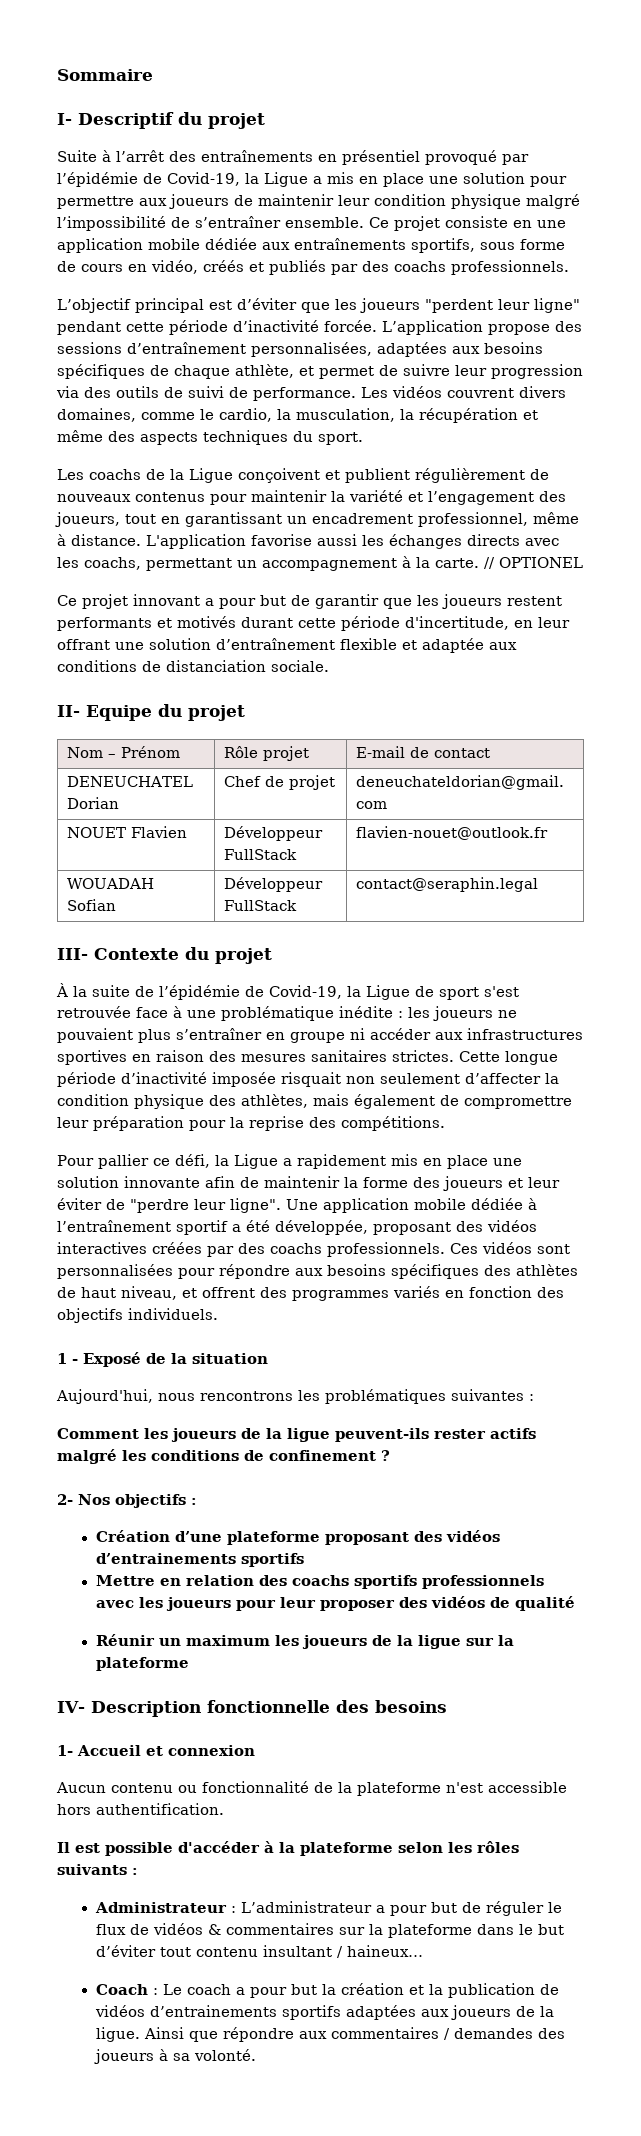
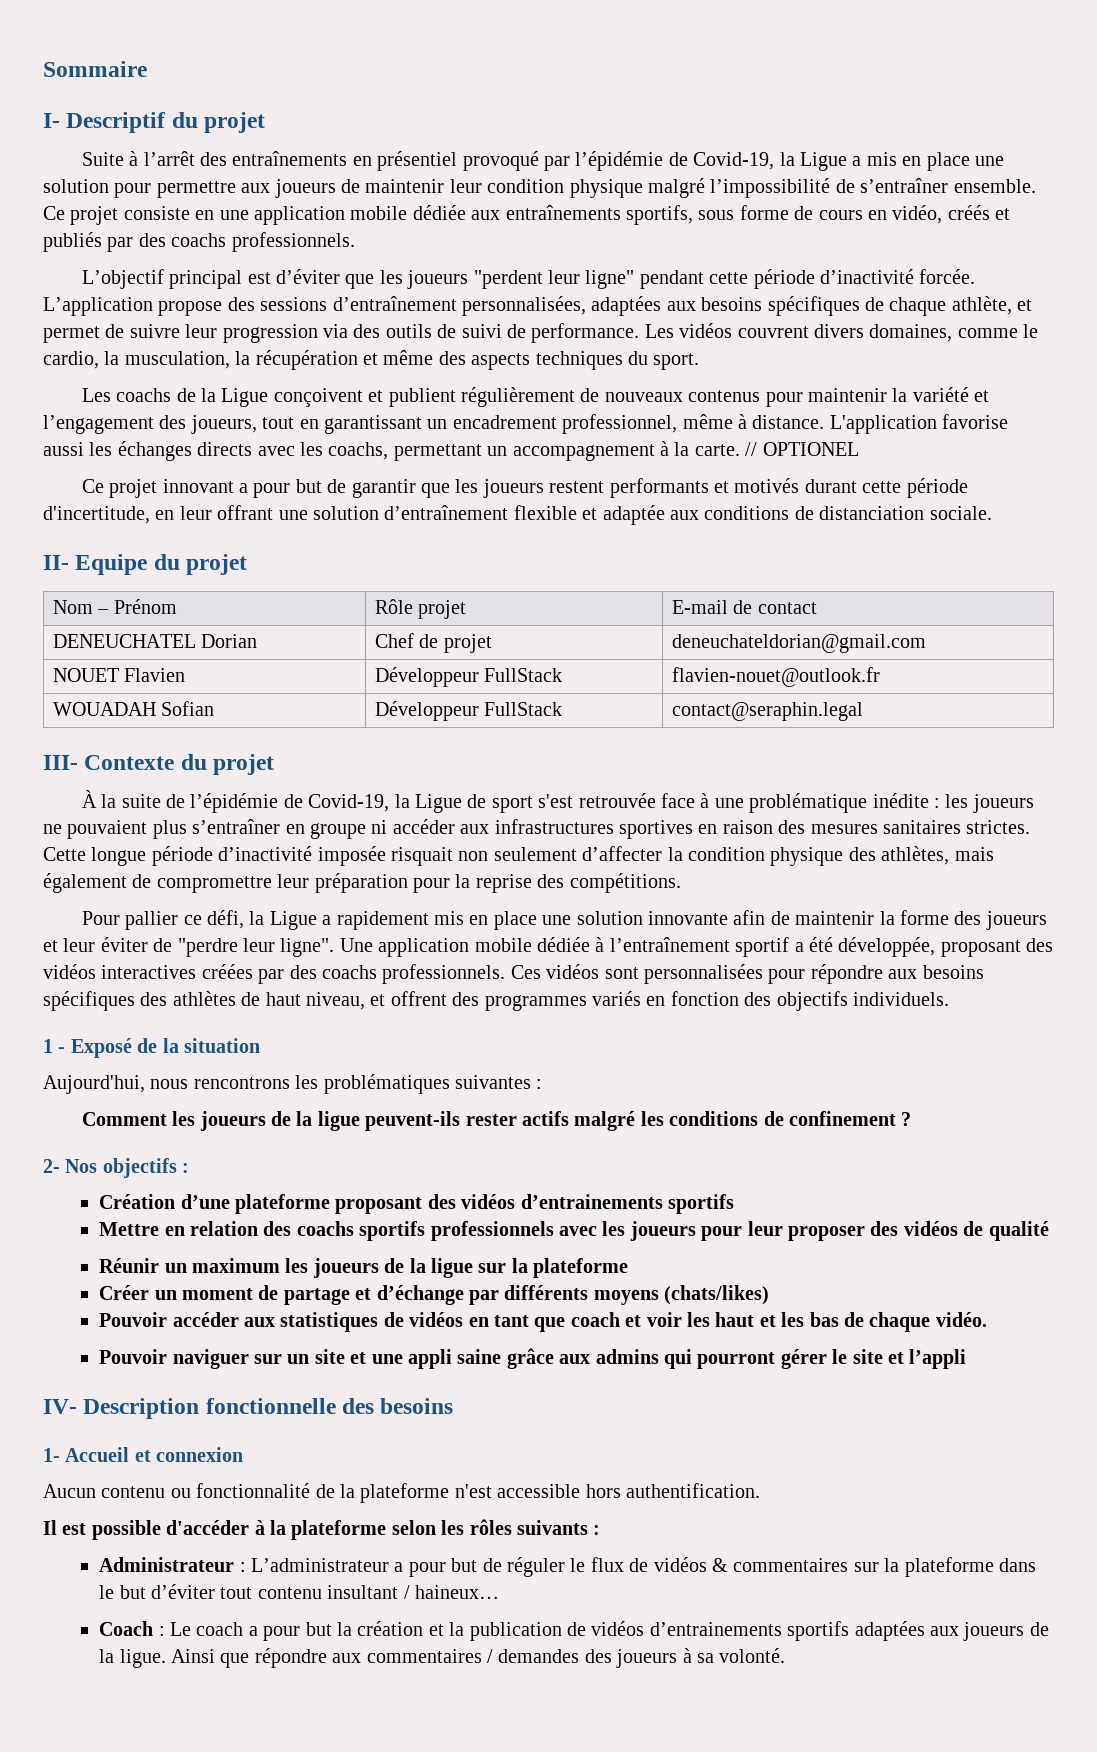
+ Créer un moment de partage et d’échange par différents moyens (chats/likes)
+ Pouvoir accéder aux statistiques de vidéos en tant que coach et voir les haut et les bas de chaque vidéo.
+ Pouvoir naviguer sur un site et une appli saine grâce aux admins qui pourront gérer le site et l’appli

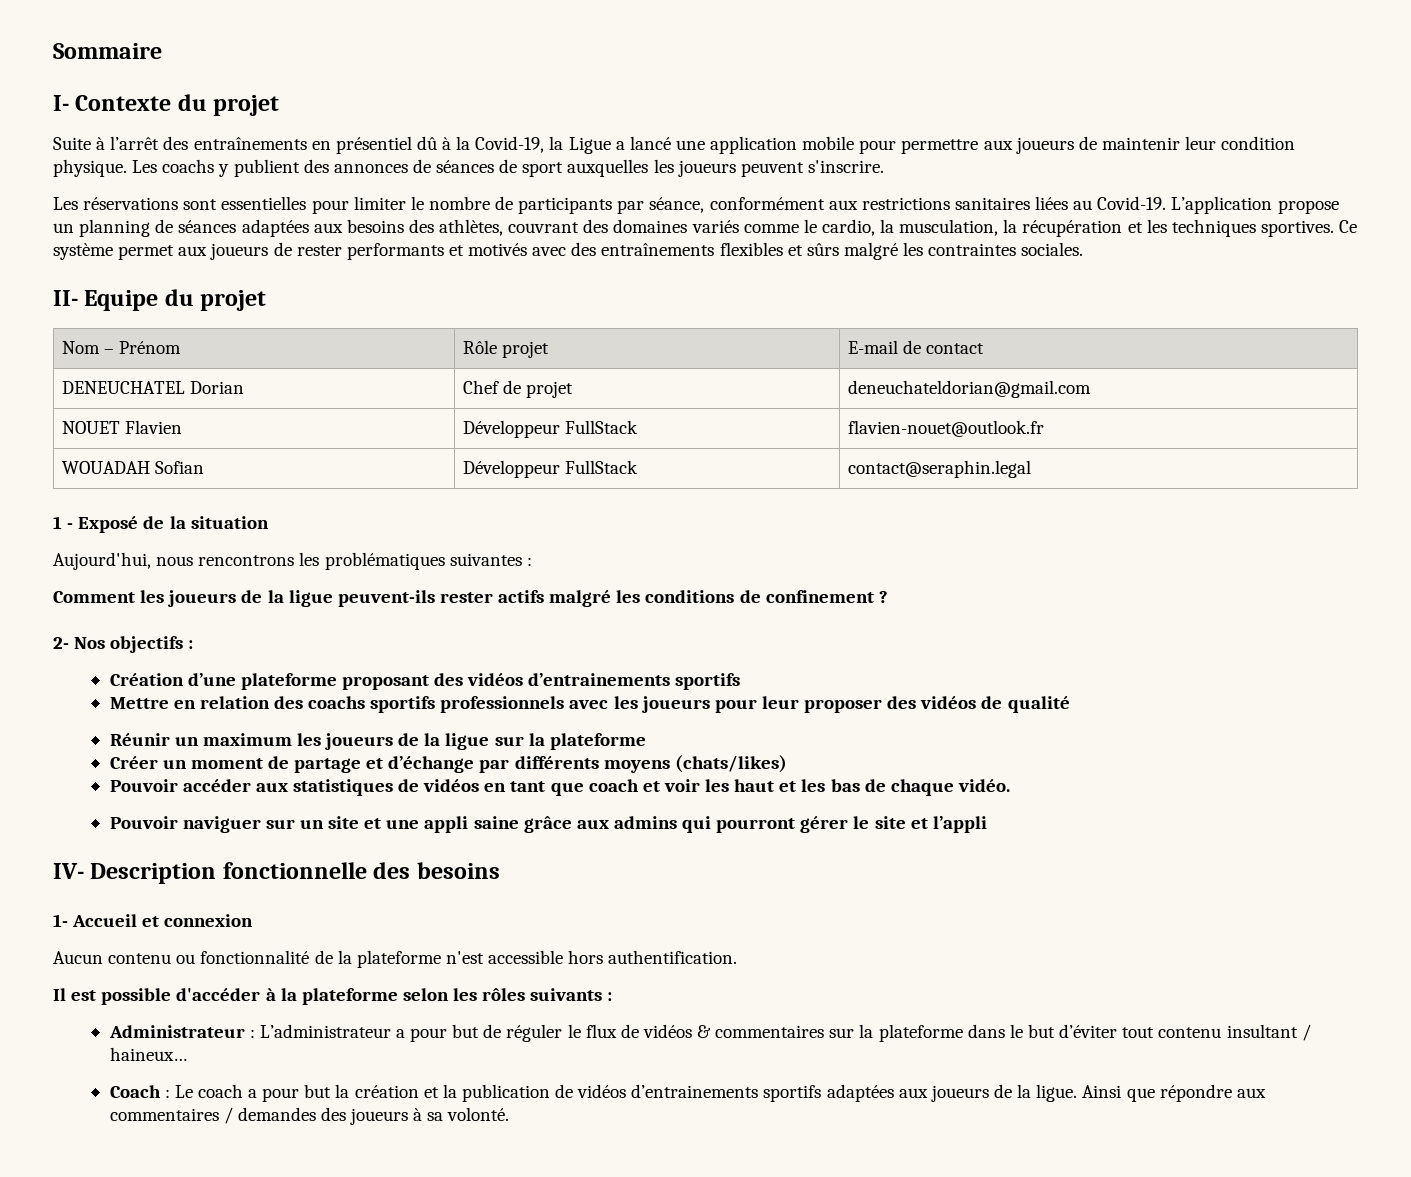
- I- Descriptif du projet
+ I- Contexte du projet
- Suite à l’arrêt des entraînements en présentiel provoqué par l’épidémie de Covid-19, la Ligue a mis en place une solution pour permettre aux joueurs de maintenir leur condition physique malgré l’impossibilité de s’entraîner ensemble. Ce projet consiste en une application mobile dédiée aux entraînements sportifs, sous forme de cours en vidéo, créés et publiés par des coachs professionnels.
- L’objectif principal est d’éviter que les joueurs "perdent leur ligne" pendant cette période d’inactivité forcée. L’application propose des sessions d’entraînement personnalisées, adaptées aux besoins spécifiques de chaque athlète, et permet de suivre leur progression via des outils de suivi de performance. Les vidéos couvrent divers domaines, comme le cardio, la musculation, la récupération et même des aspects techniques du sport.
- Les coachs de la Ligue conçoivent et publient régulièrement de nouveaux contenus pour maintenir la variété et l’engagement des joueurs, tout en garantissant un encadrement professionnel, même à distance. L'application favorise aussi les échanges directs avec les coachs, permettant un accompagnement à la carte. // OPTIONEL
- Ce projet innovant a pour but de garantir que les joueurs restent performants et motivés durant cette période d'incertitude, en leur offrant une solution d’entraînement flexible et adaptée aux conditions de distanciation sociale.
+ Suite à l’arrêt des entraînements en présentiel dû à la Covid-19, la Ligue a lancé une application mobile pour permettre aux joueurs de maintenir leur condition physique. Les coachs y publient des annonces de séances de sport auxquelles les joueurs peuvent s'inscrire.
+ Les réservations sont essentielles pour limiter le nombre de participants par séance, conformément aux restrictions sanitaires liées au Covid-19. L’application propose un planning de séances adaptées aux besoins des athlètes, couvrant des domaines variés comme le cardio, la musculation, la récupération et les techniques sportives. Ce système permet aux joueurs de rester performants et motivés avec des entraînements flexibles et sûrs malgré les contraintes sociales.
- III- Contexte du projet
- À la suite de l’épidémie de Covid-19, la Ligue de sport s'est retrouvée face à une problématique inédite : les joueurs ne pouvaient plus s’entraîner en groupe ni accéder aux infrastructures sportives en raison des mesures sanitaires strictes. Cette longue période d’inactivité imposée risquait non seulement d’affecter la condition physique des athlètes, mais également de compromettre leur préparation pour la reprise des compétitions.
- Pour pallier ce défi, la Ligue a rapidement mis en place une solution innovante afin de maintenir la forme des joueurs et leur éviter de "perdre leur ligne". Une application mobile dédiée à l’entraînement sportif a été développée, proposant des vidéos interactives créées par des coachs professionnels. Ces vidéos sont personnalisées pour répondre aux besoins spécifiques des athlètes de haut niveau, et offrent des programmes variés en fonction des objectifs individuels.

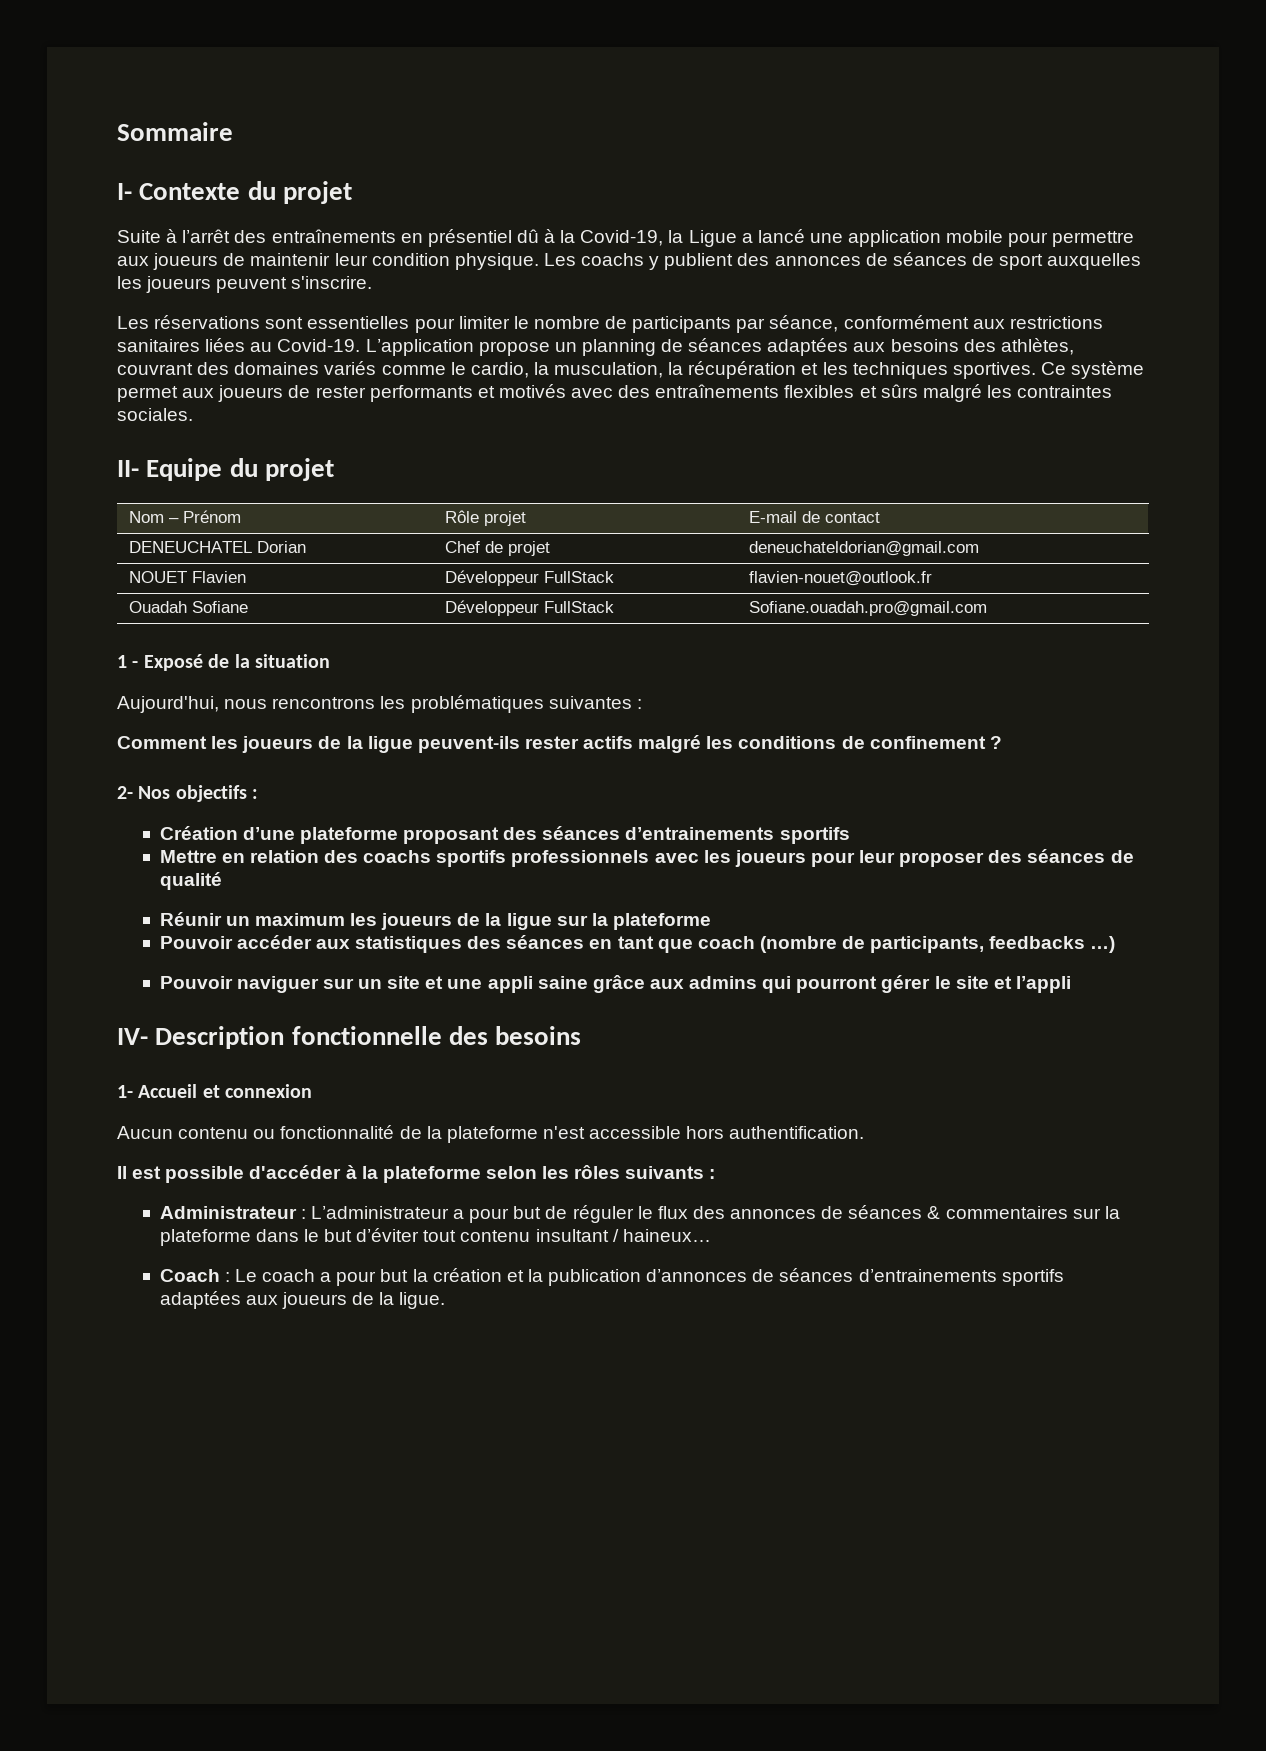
- WOUADAH Sofian | Développeur FullStack | contact@seraphin.legal
+ Ouadah Sofiane | Développeur FullStack | Sofiane.ouadah.pro@gmail.com
- Création d’une plateforme proposant des vidéos d’entrainements sportifs
+ Création d’une plateforme proposant des séances d’entrainements sportifs
- Mettre en relation des coachs sportifs professionnels avec les joueurs pour leur proposer des vidéos de qualité
+ Mettre en relation des coachs sportifs professionnels avec les joueurs pour leur proposer des séances de qualité
- Créer un moment de partage et d’échange par différents moyens (chats/likes)
- Pouvoir accéder aux statistiques de vidéos en tant que coach et voir les haut et les bas de chaque vidéo.
+ Pouvoir accéder aux statistiques des séances en tant que coach (nombre de participants, feedbacks …)
- Administrateur : L’administrateur a pour but de réguler le flux de vidéos & commentaires sur la plateforme dans le but d’éviter tout contenu insultant / haineux…
+ Administrateur : L’administrateur a pour but de réguler le flux des annonces de séances & commentaires sur la plateforme dans le but d’éviter tout contenu insultant / haineux…
- Coach : Le coach a pour but la création et la publication de vidéos d’entrainements sportifs adaptées aux joueurs de la ligue. Ainsi que répondre aux commentaires / demandes des joueurs à sa volonté.
+ Coach : Le coach a pour but la création et la publication d’annonces de séances d’entrainements sportifs adaptées aux joueurs de la ligue.

